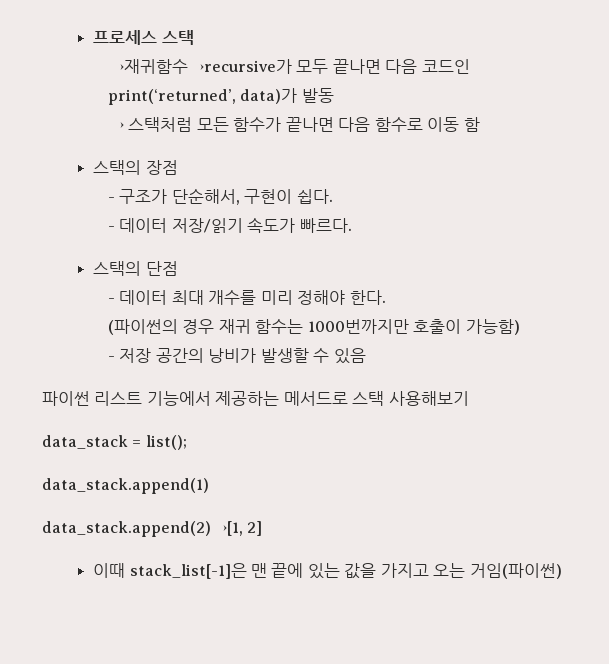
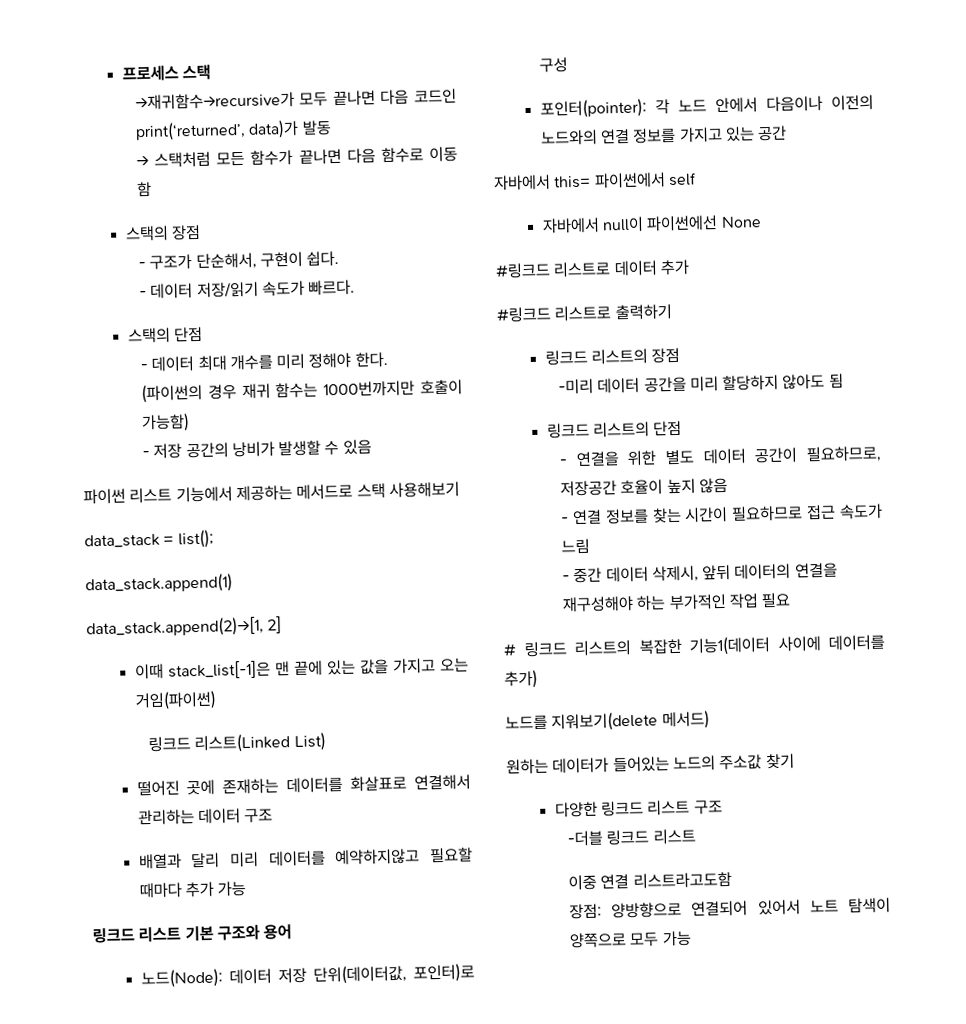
+ 링크드 리스트(Linked List)
+ 떨어진 곳에 존재하는 데이터를 화살표로 연결해서 관리하는 데이터 구조
+ 배열과 달리 미리 데이터를 예약하지않고 필요할 때마다 추가 가능
+ 링크드 리스트 기본 구조와 용어
+ 노드(Node): 데이터 저장 단위(데이터값, 포인터)로 구성
+ 포인터(pointer): 각 노드 안에서 다음이나 이전의 노드와의 연결 정보를 가지고 있는 공간
+ 자바에서 this= 파이썬에서 self
+ 자바에서 null이 파이썬에선 None
+ #링크드 리스트로 데이터 추가
+ #링크드 리스트로 출력하기
+ 링크드 리스트의 장점
+ -미리 데이터 공간을 미리 할당하지 않아도 됨
+ 링크드 리스트의 단점
+ - 연결을 위한 별도 데이터 공간이 필요하므로, 저장공간 호율이 높지 않음
+ - 연결 정보를 찾는 시간이 필요하므로 접근 속도가 느림
+ - 중간 데이터 삭제시, 앞뒤 데이터의 연결을 재구성해야 하는 부가적인 작업 필요
+ # 링크드 리스트의 복잡한 기능1(데이터 사이에 데이터를 추가)
+ 노드를 지워보기(delete 메서드)
+ 원하는 데이터가 들어있는 노드의 주소값 찾기
+ 다양한 링크드 리스트 구조
+ -더블 링크드 리스트
+ 이중 연결 리스트라고도함
+ 장점: 양방향으로 연결되어 있어서 노트 탐색이 양쪽으로 모두 가능

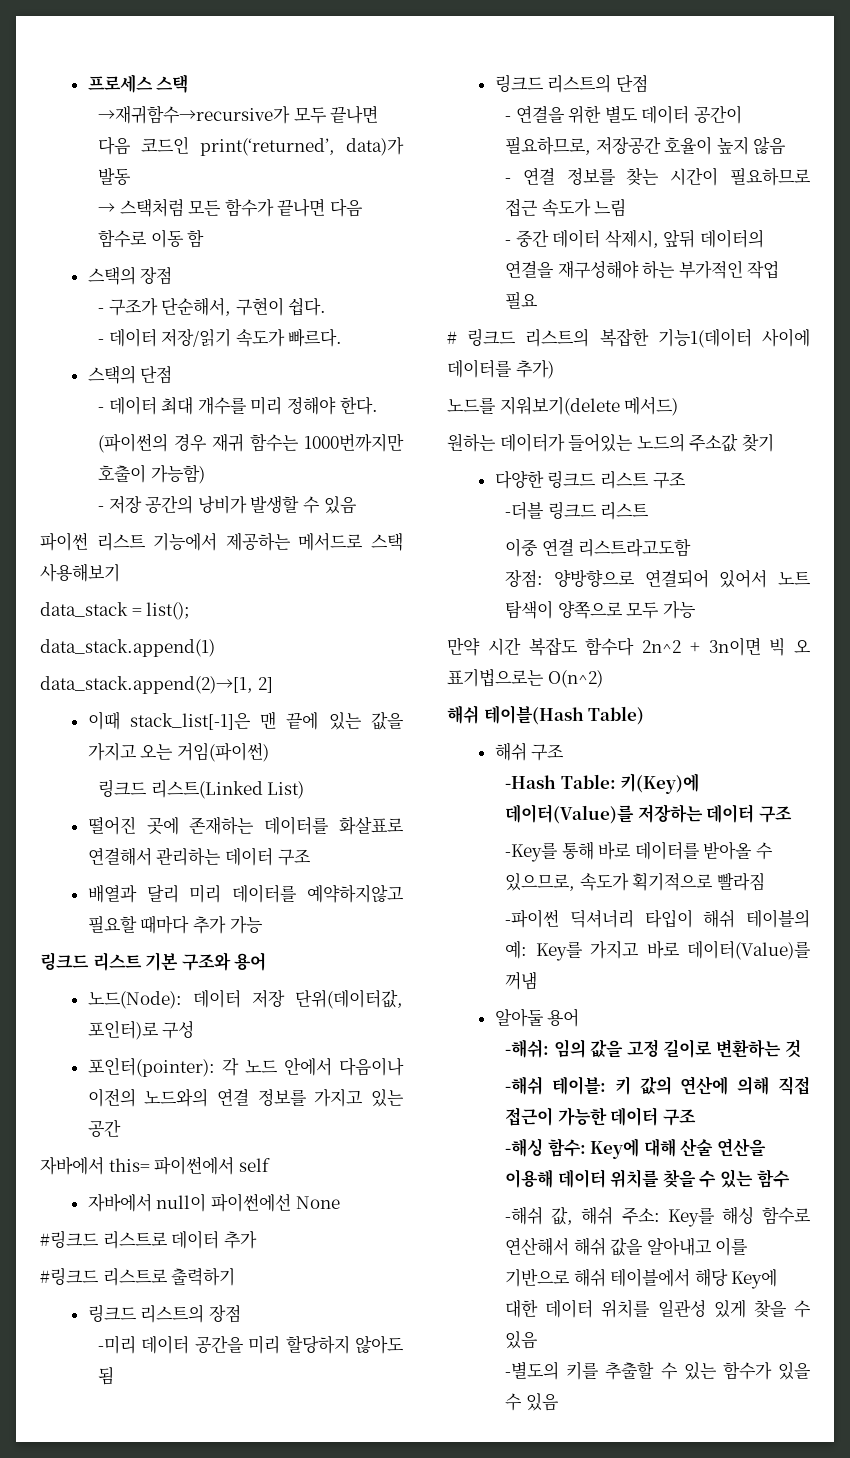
+ 만약 시간 복잡도 함수다 2n^2 + 3n이면 빅 오 표기법으로는 O(n^2)
+ 해쉬 테이블(Hash Table)
+ 해쉬 구조
+ -Hash Table: 키(Key)에 데이터(Value)를 저장하는 데이터 구조
+ -Key를 통해 바로 데이터를 받아올 수 있으므로, 속도가 획기적으로 빨라짐
+ -파이썬 딕셔너리 타입이 해쉬 테이블의 예: Key를 가지고 바로 데이터(Value)를 꺼냄
+ 알아둘 용어
+ -해쉬: 임의 값을 고정 길이로 변환하는 것
+ -해쉬 테이블: 키 값의 연산에 의해 직접 접근이 가능한 데이터 구조
+ -해싱 함수: Key에 대해 산술 연산을 이용해 데이터 위치를 찾을 수 있는 함수
+ -해쉬 값, 해쉬 주소: Key를 해싱 함수로 연산해서 해쉬 값을 알아내고 이를 기반으로 해쉬 테이블에서 해당 Key에 대한 데이터 위치를 일관성 있게 찾을 수 있음
+ -별도의 키를 추출할 수 있는 함수가 있을 수 있음

